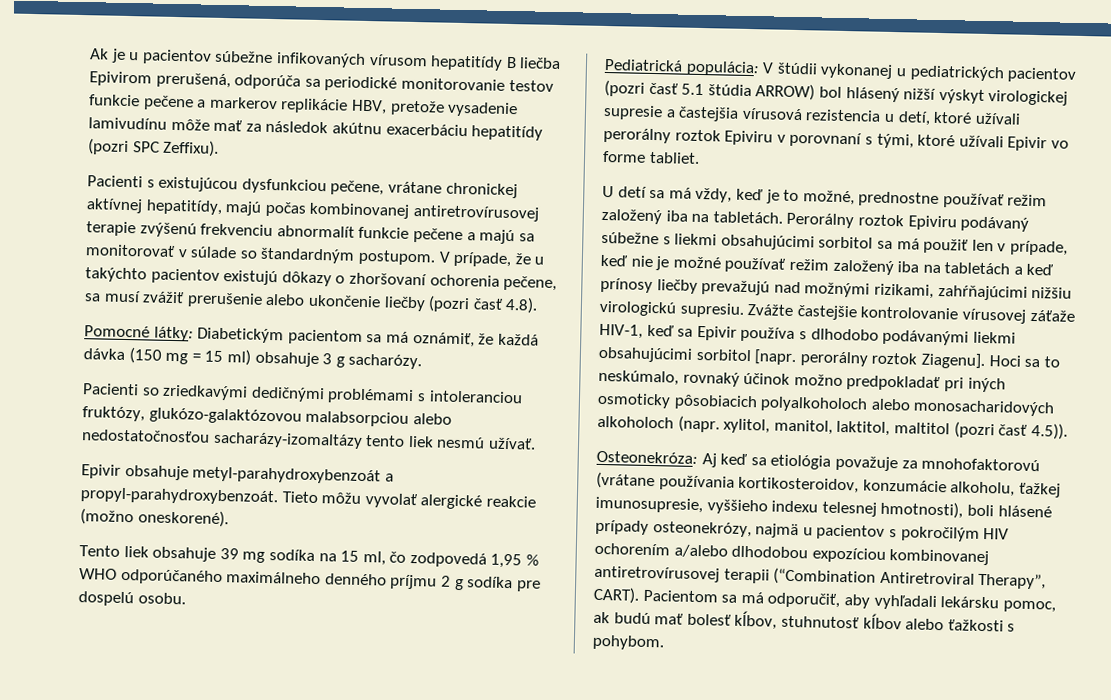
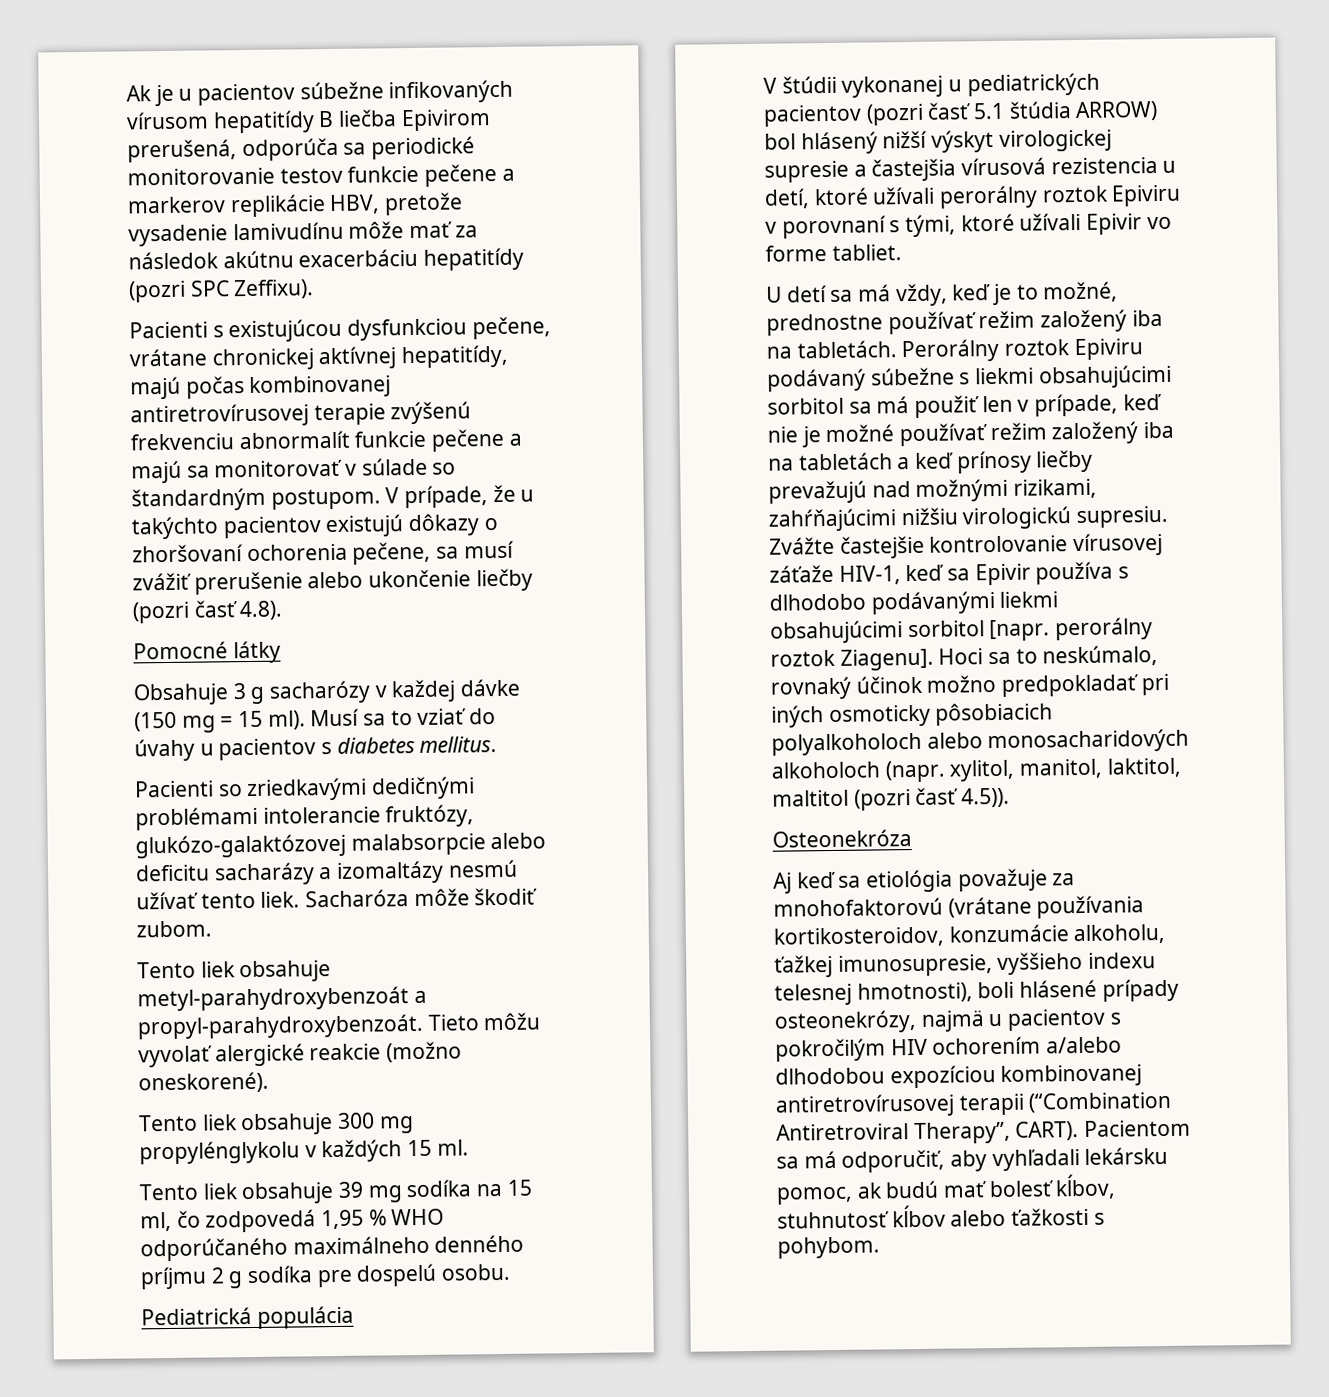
- Pomocné látky: Diabetickým pacientom sa má oznámiť, že každá dávka (150 mg = 15 ml) obsahuje 3 g sacharózy.
+ Pomocné látky
+ Obsahuje 3 g sacharózy v každej dávke (150 mg = 15 ml). Musí sa to vziať do úvahy u pacientov s diabetes mellitus.
- Pacienti so zriedkavými dedičnými problémami s intoleranciou fruktózy, glukózo-galaktózovou malabsorpciou alebo nedostatočnosťou sacharázy-izomaltázy tento liek nesmú užívať.
- Epivir obsahuje metyl-parahydroxybenzoát a propyl-parahydroxybenzoát.
+ Pacienti so zriedkavými dedičnými problémami intolerancie fruktózy, glukózo-galaktózovej malabsorpcie alebo deficitu sacharázy a izomaltázy nesmú užívať tento liek. Sacharóza môže škodiť zubom.
+ Tento liek obsahuje metyl-parahydroxybenzoát a propyl-parahydroxybenzoát.
+ Tento liek obsahuje 300 mg propylénglykolu v každých 15 ml.
- Pediatrická populácia: V štúdii vykonanej u pediatrických pacientov (pozri časť 5.1 štúdia ARROW) bol hlásený nižší výskyt virologickej supresie a častejšia vírusová rezistencia u detí, ktoré užívali perorálny roztok Epiviru v porovnaní s tými, ktoré užívali Epivir vo forme tabliet.
+ Pediatrická populácia
+ V štúdii vykonanej u pediatrických pacientov (pozri časť 5.1 štúdia ARROW) bol hlásený nižší výskyt virologickej supresie a častejšia vírusová rezistencia u detí, ktoré užívali perorálny roztok Epiviru v porovnaní s tými, ktoré užívali Epivir vo forme tabliet.
- Osteonekróza: Aj keď sa etiológia považuje za mnohofaktorovú (vrátane používania kortikosteroidov, konzumácie alkoholu, ťažkej imunosupresie, vyššieho indexu telesnej hmotnosti), boli hlásené prípady osteonekrózy, najmä u pacientov s pokročilým HIV ochorením a/alebo dlhodobou expozíciou kombinovanej antiretrovírusovej terapii (“Combination Antiretroviral Therapy”, CART).
+ Osteonekróza
+ Aj keď sa etiológia považuje za mnohofaktorovú (vrátane používania kortikosteroidov, konzumácie alkoholu, ťažkej imunosupresie, vyššieho indexu telesnej hmotnosti), boli hlásené prípady osteonekrózy, najmä u pacientov s pokročilým HIV ochorením a/alebo dlhodobou expozíciou kombinovanej antiretrovírusovej terapii (“Combination Antiretroviral Therapy”, CART).

